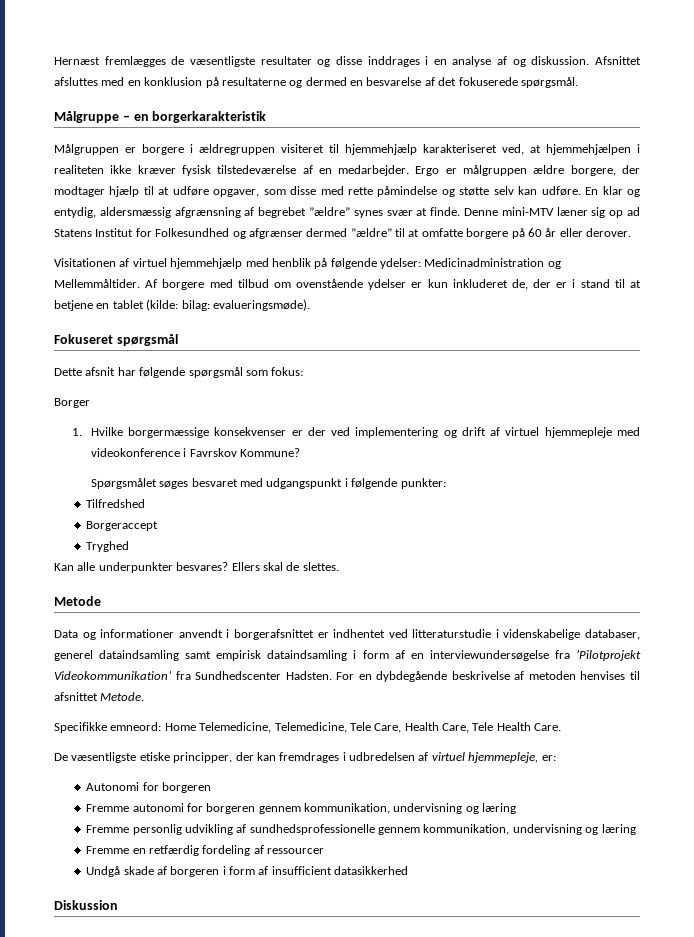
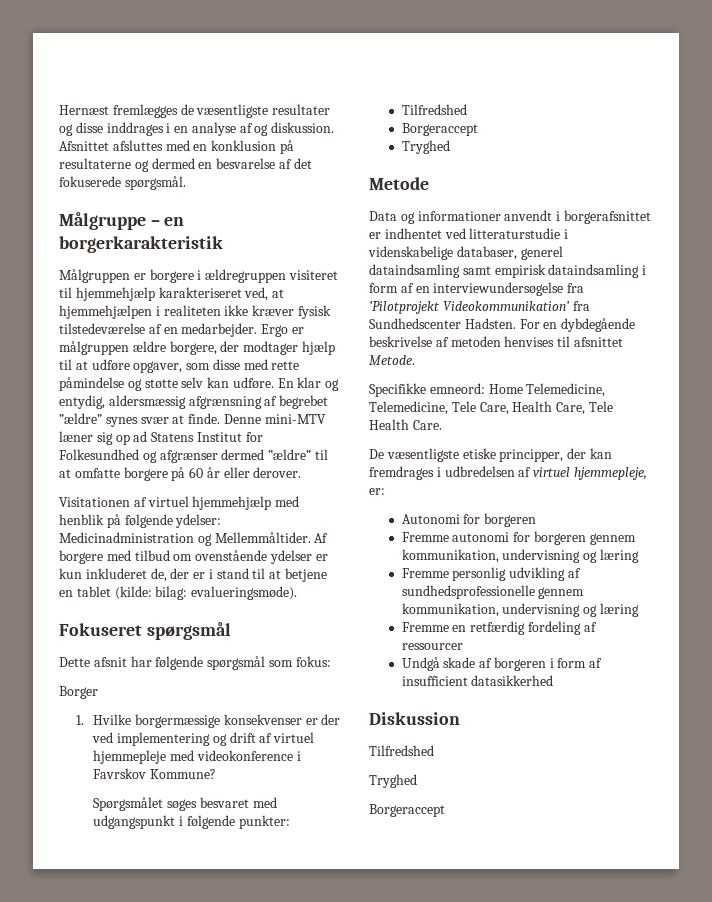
- Kan alle underpunkter besvares? Ellers skal de slettes.
  Diskussion
+ Tilfredshed
+ Tryghed
+ Borgeraccept

